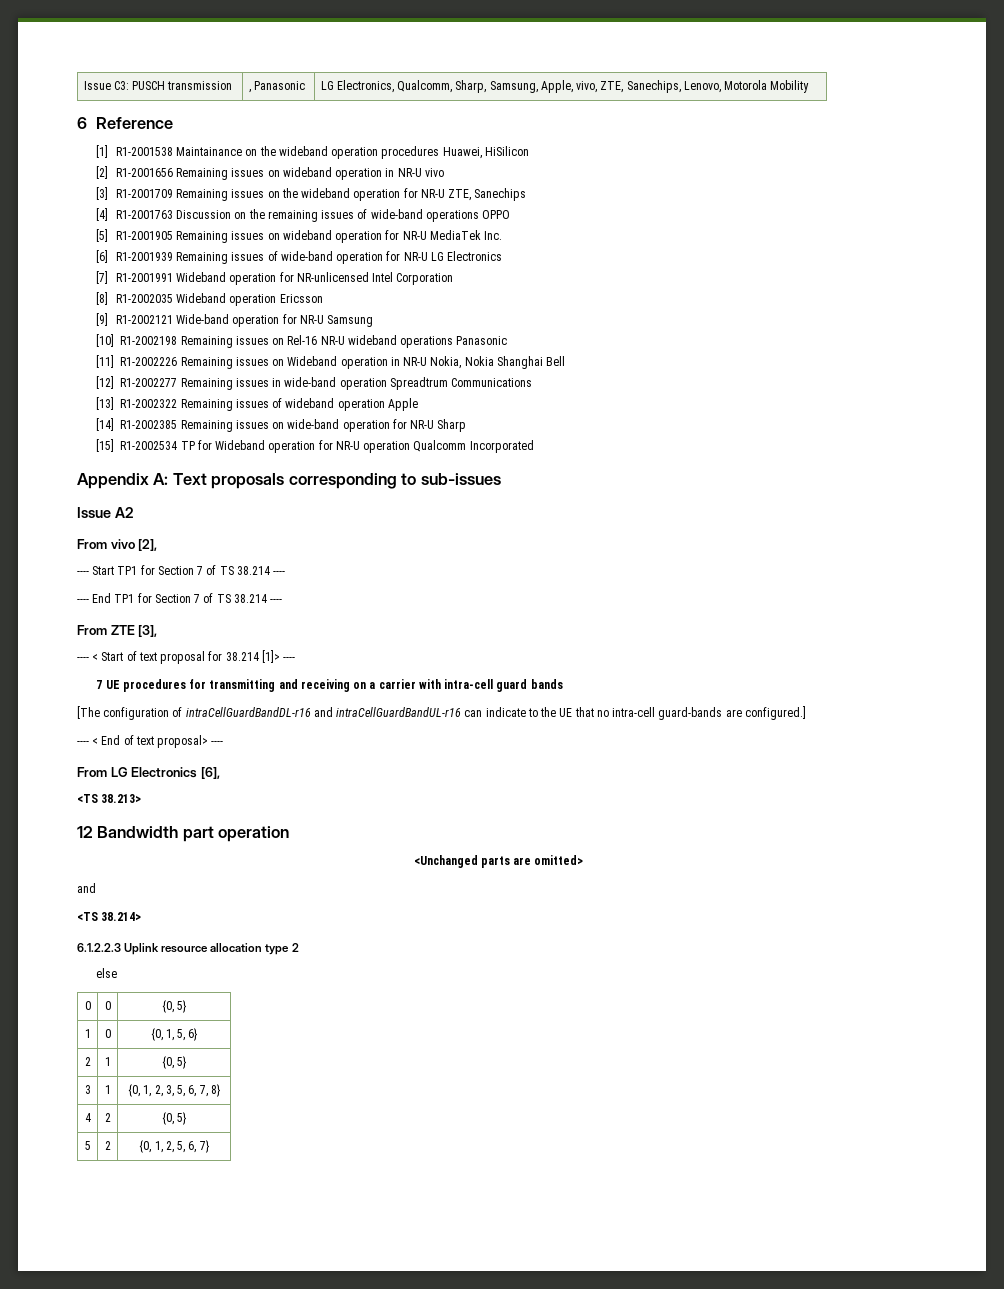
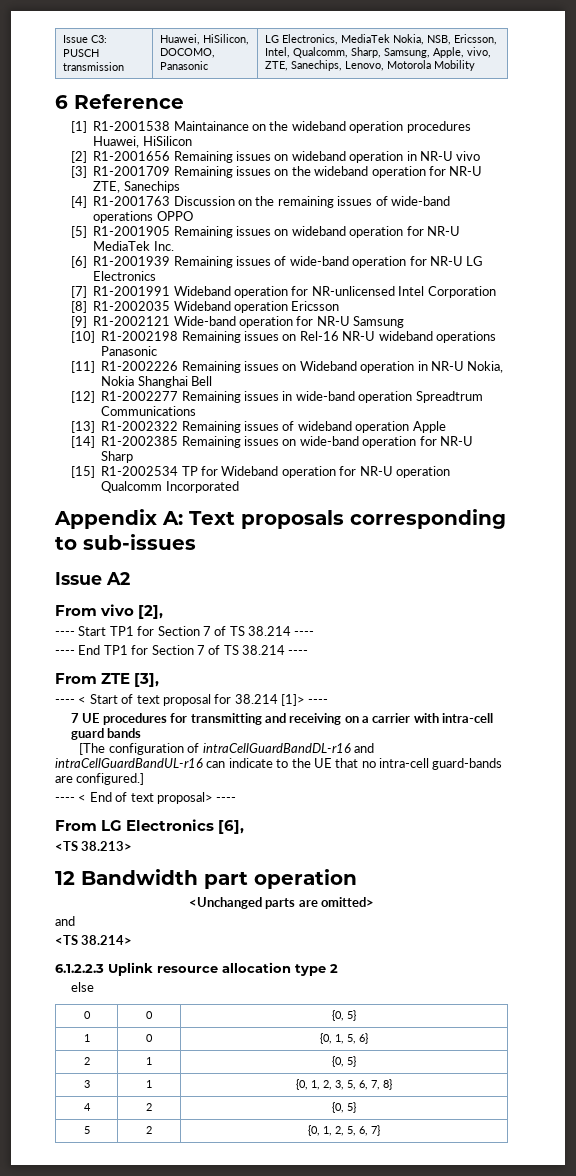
- Issue C3: PUSCH transmission | , Panasonic | LG Electronics, Qualcomm, Sharp, Samsung, Apple, vivo, ZTE, Sanechips, Lenovo, Motorola Mobility
+ Issue C3: PUSCH transmission | Huawei, HiSilicon, DOCOMO, Panasonic | LG Electronics, MediaTek Nokia, NSB, Ericsson, Intel, Qualcomm, Sharp, Samsung, Apple, vivo, ZTE, Sanechips, Lenovo, Motorola Mobility

